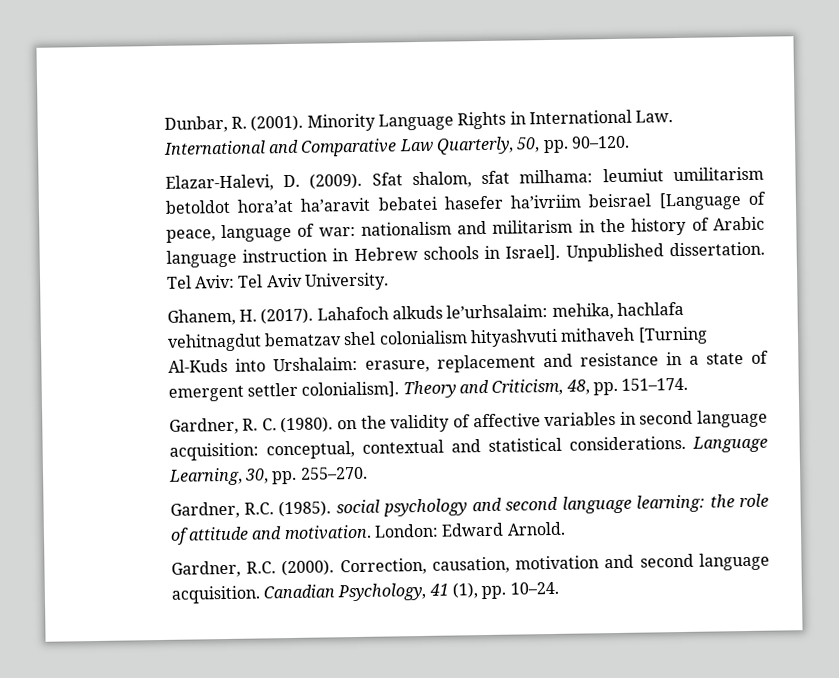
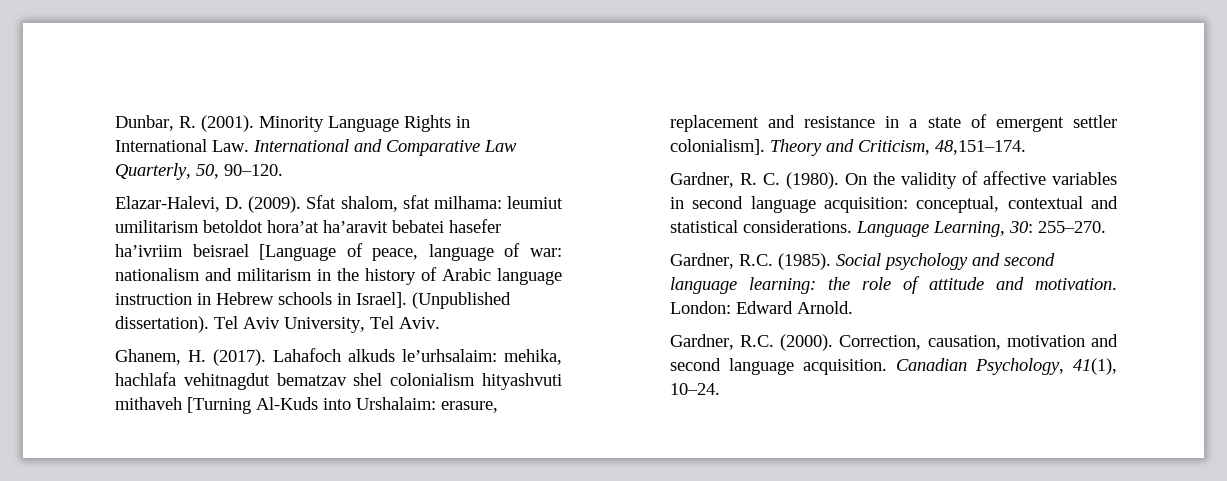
- Minority Language Rights in International Law. International and Comparative Law Quarterly, 50, pp. 90–120.
+ Minority Language Rights in International Law. International and Comparative Law Quarterly, 50, 90–120.
- Unpublished dissertation. Tel Aviv: Tel Aviv University.
+ (Unpublished dissertation). Tel Aviv University, Tel Aviv.
- Theory and Criticism, 48, pp. 151–174.
+ Theory and Criticism, 48,151–174.
- Gardner, R. C. (1980). on the validity of affective variables in second language acquisition: conceptual, contextual and statistical considerations.
+ Gardner, R. C. (1980). On the validity of affective variables in second language acquisition: conceptual, contextual and statistical considerations.
- Language Learning, 30, pp. 255–270.
+ Language Learning, 30: 255–270.
- Gardner, R.C. (1985). social psychology and second language learning: the role of attitude and motivation.
+ Gardner, R.C. (1985). Social psychology and second language learning: the role of attitude and motivation.
- Canadian Psychology, 41 (1), pp. 10–24.
+ Canadian Psychology, 41(1), 10–24.

